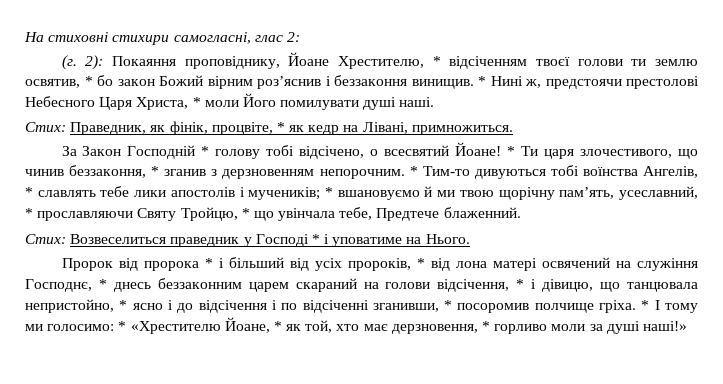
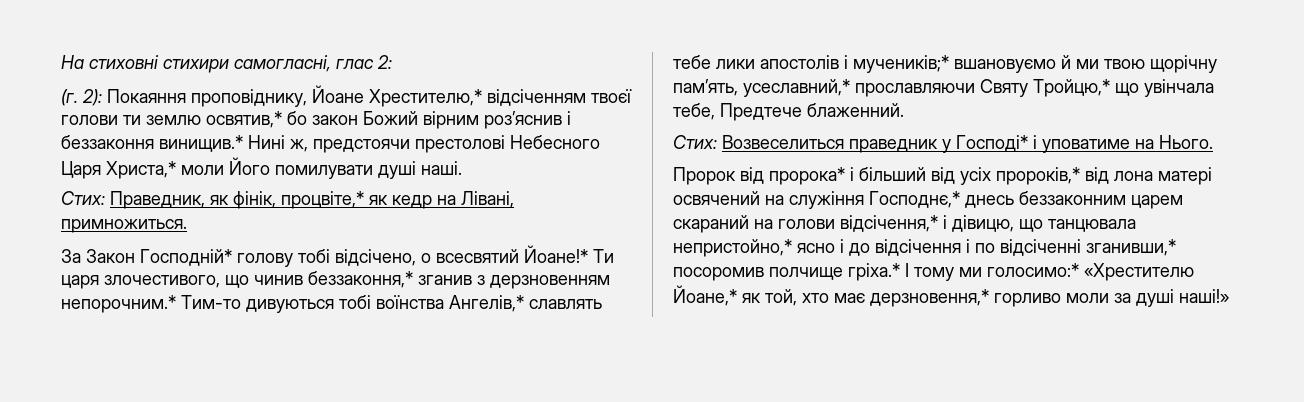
- (г. 2): Покаяння проповіднику, Йоане Хрестителю, * відсіченням твоєї голови ти землю освятив, * бо закон Божий вірним роз’яснив і беззаконня винищив. * Нині ж, предстоячи престолові Небесного Царя Христа, * моли Його помилувати душі наші.
+ (г. 2): Покаяння проповіднику, Йоане Хрестителю,* відсіченням твоєї голови ти землю освятив,* бо закон Божий вірним роз’яснив і беззаконня винищив.* Нині ж, предстоячи престолові Небесного Царя Христа,* моли Його помилувати душі наші.
- Стих: Праведник, як фінік, процвіте, * як кедр на Лівані, примножиться.
+ Стих: Праведник, як фінік, процвіте,* як кедр на Лівані, примножиться.
- За Закон Господній * голову тобі відсічено, о всесвятий Йоане! * Ти царя злочестивого, що чинив беззаконня, * зганив з дерзновенням непорочним. * Тим-то дивуються тобі воїнства Ангелів, * славлять тебе лики апостолів і мучеників; * вшановуємо й ми твою щорічну пам’ять, усеславний, * прославляючи Святу Тройцю, * що увінчала тебе, Предтече блаженний.
+ За Закон Господній* голову тобі відсічено, о всесвятий Йоане!* Ти царя злочестивого, що чинив беззаконня,* зганив з дерзновенням непорочним.* Тим-то дивуються тобі воїнства Ангелів,* славлять тебе лики апостолів і мучеників;* вшановуємо й ми твою щорічну пам’ять, усеславний,* прославляючи Святу Тройцю,* що увінчала тебе, Предтече блаженний.
- Стих: Возвеселиться праведник у Господі * і уповатиме на Нього.
+ Стих: Возвеселиться праведник у Господі* і уповатиме на Нього.
- Пророк від пророка * і більший від усіх пророків, * від лона матері освячений на служіння Господнє, * днесь беззаконним царем скараний на голови відсічення, * і дівицю, що танцювала непристойно, * ясно і до відсічення і по відсіченні зганивши, * посоромив полчище гріха. * І тому ми голосимо: * «Хрестителю Йоане, * як той, хто має дерзновення, * горливо моли за душі наші!»
+ Пророк від пророка* і більший від усіх пророків,* від лона матері освячений на служіння Господнє,* днесь беззаконним царем скараний на голови відсічення,* і дівицю, що танцювала непристойно,* ясно і до відсічення і по відсіченні зганивши,* посоромив полчище гріха.* І тому ми голосимо:* «Хрестителю Йоане,* як той, хто має дерзновення,* горливо моли за душі наші!»

